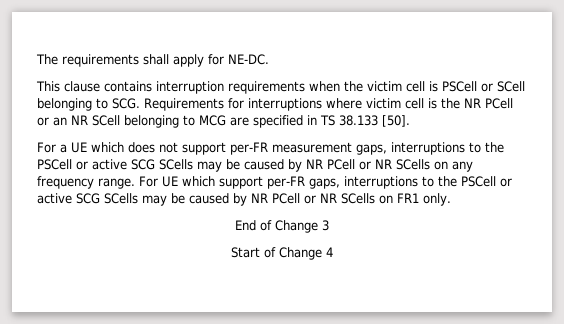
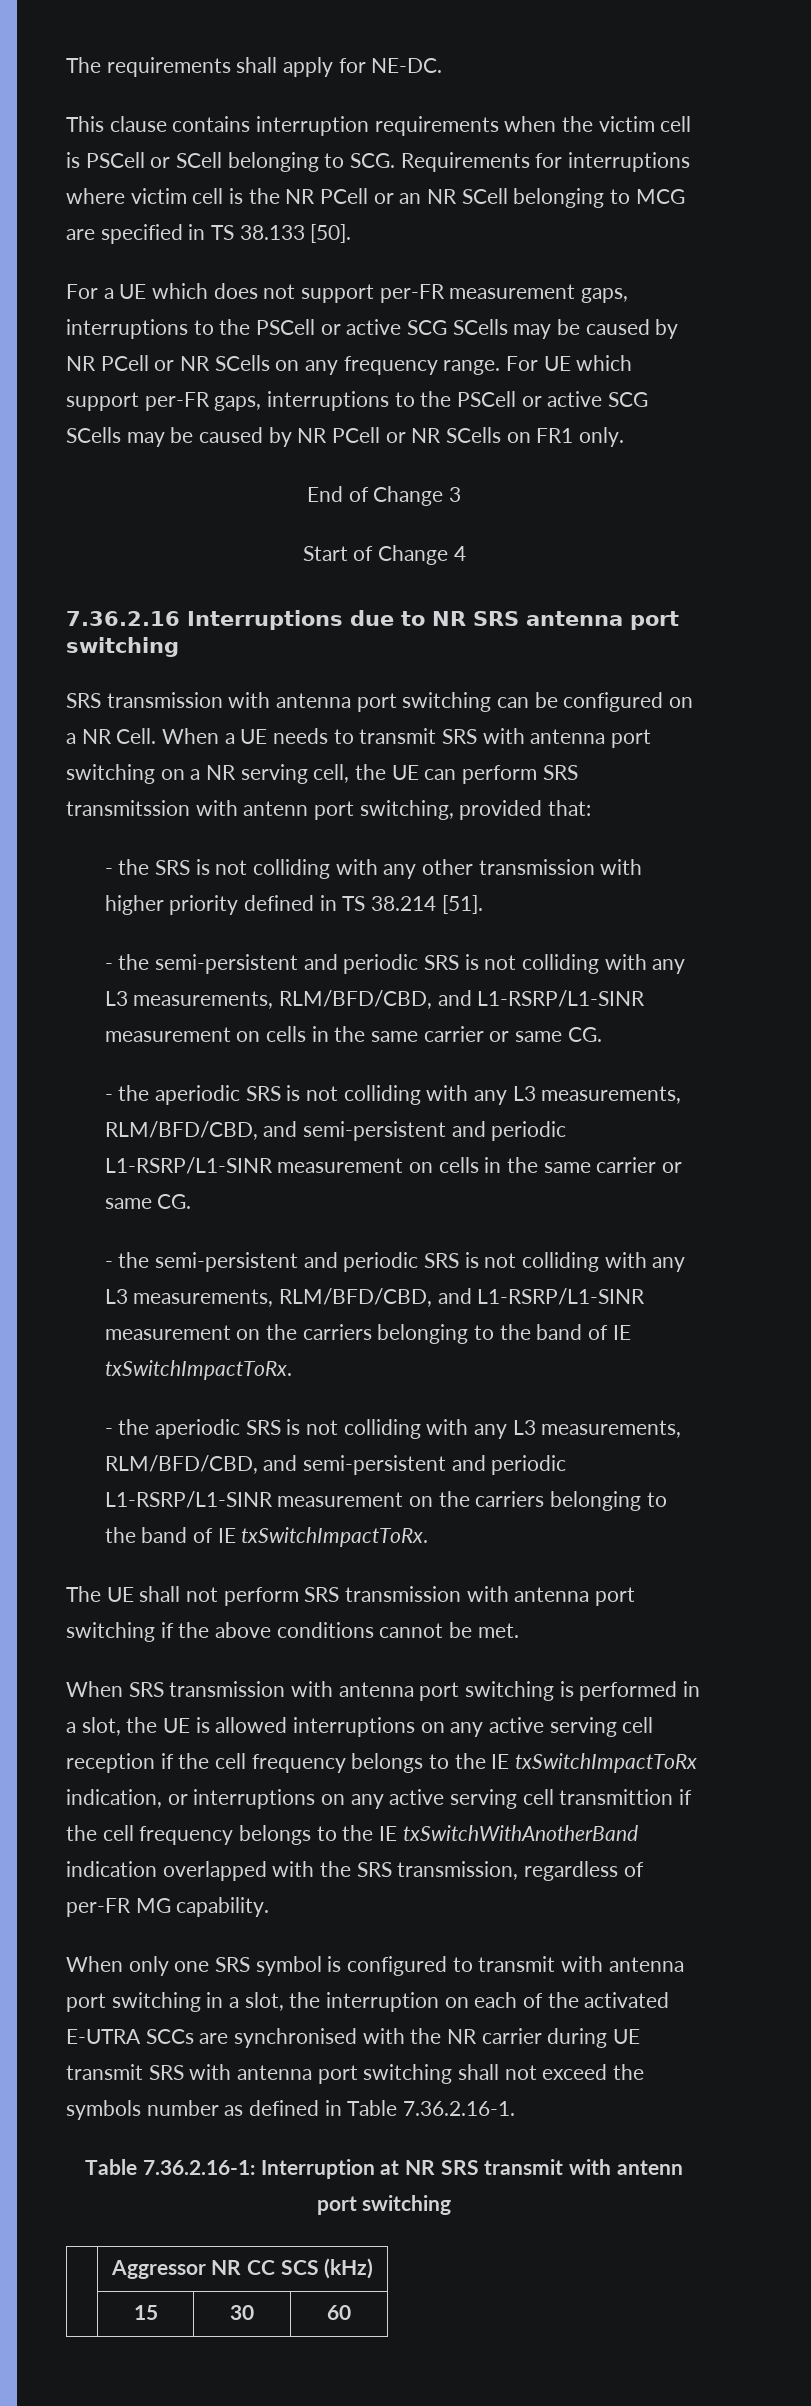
+ 7.36.2.16 Interruptions due to NR SRS antenna port switching
+ SRS transmission with antenna port switching can be configured on a NR Cell. When a UE needs to transmit SRS with antenna port switching on a NR serving cell, the UE can perform SRS transmitssion with antenn port switching, provided that:
+ - the SRS is not colliding with any other transmission with higher priority defined in TS 38.214 [51].
+ - the semi-persistent and periodic SRS is not colliding with any L3 measurements, RLM/BFD/CBD, and L1-RSRP/L1-SINR measurement on cells in the same carrier or same CG.
+ - the aperiodic SRS is not colliding with any L3 measurements, RLM/BFD/CBD, and semi-persistent and periodic L1-RSRP/L1-SINR measurement on cells in the same carrier or same CG.
+ - the semi-persistent and periodic SRS is not colliding with any L3 measurements, RLM/BFD/CBD, and L1-RSRP/L1-SINR measurement on the carriers belonging to the band of IE txSwitchImpactToRx.
+ - the aperiodic SRS is not colliding with any L3 measurements, RLM/BFD/CBD, and semi-persistent and periodic L1-RSRP/L1-SINR measurement on the carriers belonging to the band of IE txSwitchImpactToRx.
+ The UE shall not perform SRS transmission with antenna port switching if the above conditions cannot be met.
+ When SRS transmission with antenna port switching is performed in a slot, the UE is allowed interruptions on any active serving cell reception if the cell frequency belongs to the IE txSwitchImpactToRx indication, or interruptions on any active serving cell transmittion if the cell frequency belongs to the IE txSwitchWithAnotherBand indication overlapped with the SRS transmission, regardless of per-FR MG capability.
+ When only one SRS symbol is configured to transmit with antenna port switching in a slot, the interruption on each of the activated E-UTRA SCCs are synchronised with the NR carrier during UE transmit SRS with antenna port switching shall not exceed the symbols number as defined in Table 7.36.2.16-1.
+ Table 7.36.2.16-1: Interruption at NR SRS transmit with antenn port switching
+ | Aggressor NR CC SCS (kHz)
+ | 15 | 30 | 60

